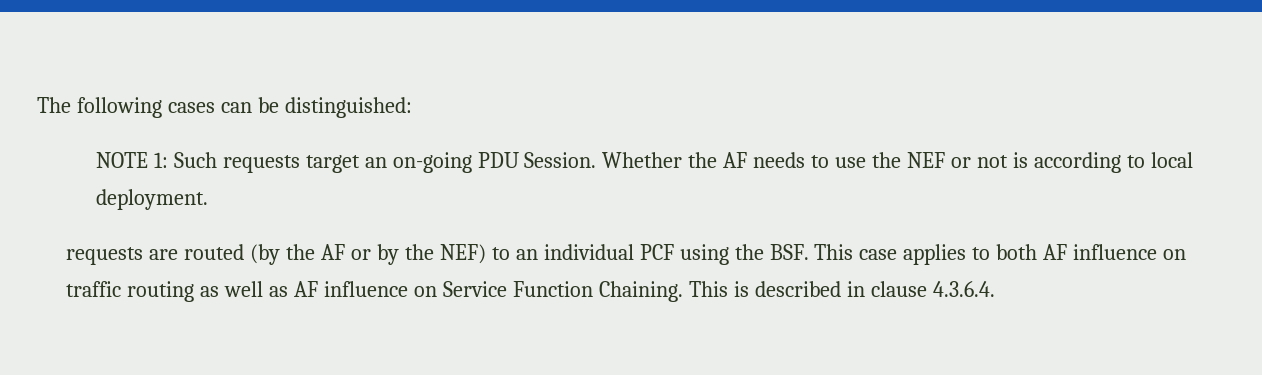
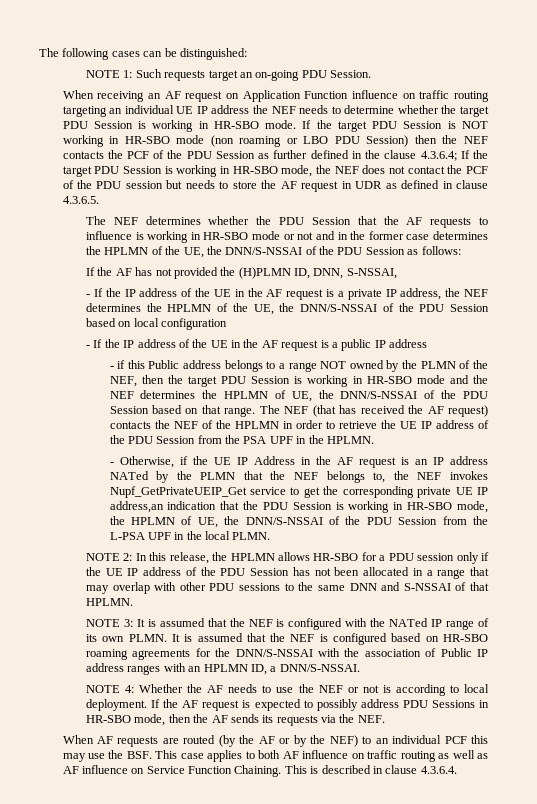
- NOTE 1: Such requests target an on-going PDU Session. Whether the AF needs to use the NEF or not is according to local deployment.
- requests are routed (by the AF or by the NEF) to an individual PCF using the BSF. This case applies to both AF influence on traffic routing as well as AF influence on Service Function Chaining.
+ NOTE 1: Such requests target an on-going PDU Session.
+ When receiving an AF request on Application Function influence on traffic routing targeting an individual UE IP address the NEF needs to determine whether the target PDU Session is working in HR-SBO mode. If the target PDU Session is NOT working in HR-SBO mode (non roaming or LBO PDU Session) then the NEF contacts the PCF of the PDU Session as further defined in the clause 4.3.6.4; If the target PDU Session is working in HR-SBO mode, the NEF does not contact the PCF of the PDU session but needs to store the AF request in UDR as defined in clause 4.3.6.5.
+ The NEF determines whether the PDU Session that the AF requests to influence is working in HR-SBO mode or not and in the former case determines the HPLMN of the UE, the DNN/S-NSSAI of the PDU Session as follows:
+ If the AF has not provided the (H)PLMN ID, DNN, S-NSSAI,
+ - If the IP address of the UE in the AF request is a private IP address, the NEF determines the HPLMN of the UE, the DNN/S-NSSAI of the PDU Session based on local configuration
+ - If the IP address of the UE in the AF request is a public IP address
+ - if this Public address belongs to a range NOT owned by the PLMN of the NEF, then the target PDU Session is working in HR-SBO mode and the NEF determines the HPLMN of UE, the DNN/S-NSSAI of the PDU Session based on that range. The NEF (that has received the AF request) contacts the NEF of the HPLMN in order to retrieve the UE IP address of the PDU Session from the PSA UPF in the HPLMN.
+ - Otherwise, if the UE IP Address in the AF request is an IP address NATed by the PLMN that the NEF belongs to, the NEF invokes Nupf_GetPrivateUEIP_Get service to get the corresponding private UE IP address,an indication that the PDU Session is working in HR-SBO mode, the HPLMN of UE, the DNN/S-NSSAI of the PDU Session from the L-PSA UPF in the local PLMN.
+ NOTE 2: In this release, the HPLMN allows HR-SBO for a PDU session only if the UE IP address of the PDU Session has not been allocated in a range that may overlap with other PDU sessions to the same DNN and S-NSSAI of that HPLMN.
+ NOTE 3: It is assumed that the NEF is configured with the NATed IP range of its own PLMN. It is assumed that the NEF is configured based on HR-SBO roaming agreements for the DNN/S-NSSAI with the association of Public IP address ranges with an HPLMN ID, a DNN/S-NSSAI.
+ NOTE 4: Whether the AF needs to use the NEF or not is according to local deployment. If the AF request is expected to possibly address PDU Sessions in HR-SBO mode, then the AF sends its requests via the NEF.
+ When AF requests are routed (by the AF or by the NEF) to an individual PCF this may use the BSF. This case applies to both AF influence on traffic routing as well as AF influence on Service Function Chaining.

